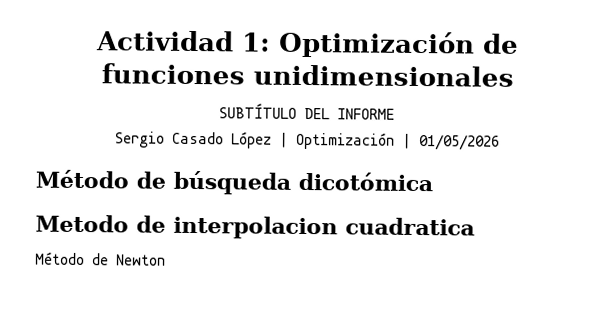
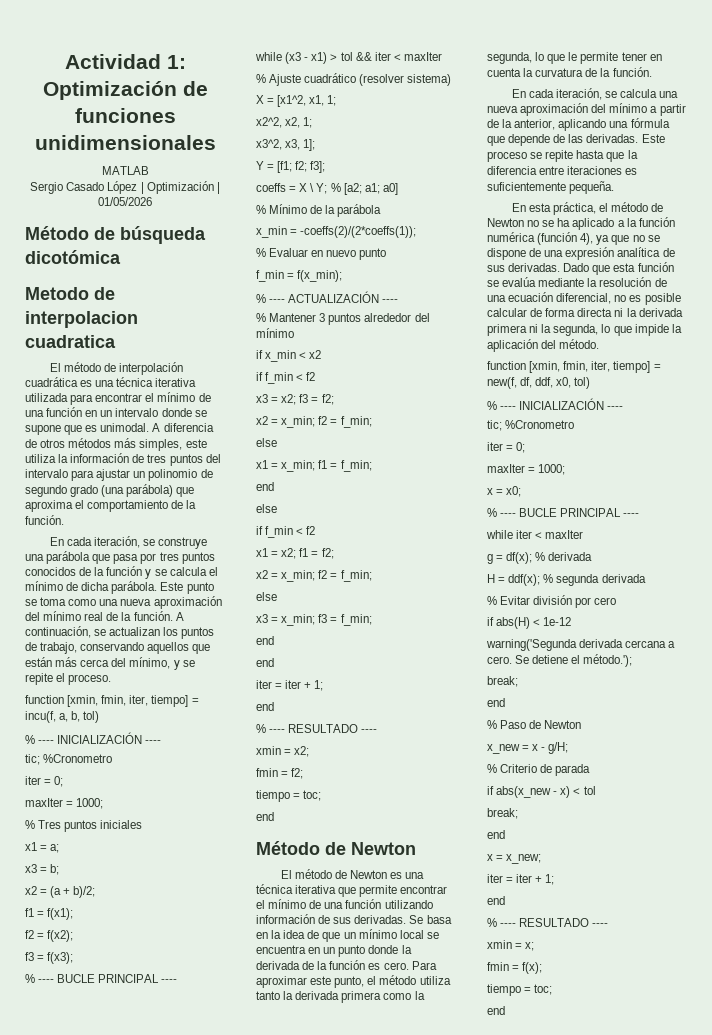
- SUBTÍTULO DEL INFORME
+ MATLAB
+ El método de interpolación cuadrática es una técnica iterativa utilizada para encontrar el mínimo de una función en un intervalo donde se supone que es unimodal. A diferencia de otros métodos más simples, este utiliza la información de tres puntos del intervalo para ajustar un polinomio de segundo grado (una parábola) que aproxima el comportamiento de la función.
+ En cada iteración, se construye una parábola que pasa por tres puntos conocidos de la función y se calcula el mínimo de dicha parábola. Este punto se toma como una nueva aproximación del mínimo real de la función. A continuación, se actualizan los puntos de trabajo, conservando aquellos que están más cerca del mínimo, y se repite el proceso.
+ function [xmin, fmin, iter, tiempo] = incu(f, a, b, tol)
+ % ---- INICIALIZACIÓN ----
+ tic; %Cronometro
+ iter = 0;
+ maxIter = 1000;
+ % Tres puntos iniciales
+ x1 = a;
+ x3 = b;
+ x2 = (a + b)/2;
+ f1 = f(x1);
+ f2 = f(x2);
+ f3 = f(x3);
+ % ---- BUCLE PRINCIPAL ----
+ while (x3 - x1) > tol && iter < maxIter
+ % Ajuste cuadrático (resolver sistema)
+ X = [x1^2, x1, 1;
+ x2^2, x2, 1;
+ x3^2, x3, 1];
+ Y = [f1; f2; f3];
+ coeffs = X \ Y; % [a2; a1; a0]
+ % Mínimo de la parábola
+ x_min = -coeffs(2)/(2*coeffs(1));
+ % Evaluar en nuevo punto
+ f_min = f(x_min);
+ % ---- ACTUALIZACIÓN ----
+ % Mantener 3 puntos alrededor del mínimo
+ if x_min < x2
+ if f_min < f2
+ x3 = x2; f3 = f2;
+ x2 = x_min; f2 = f_min;
+ else
+ x1 = x_min; f1 = f_min;
+ end
+ else
+ if f_min < f2
+ x1 = x2; f1 = f2;
+ x2 = x_min; f2 = f_min;
+ else
+ x3 = x_min; f3 = f_min;
+ end
+ end
+ iter = iter + 1;
+ end
+ % ---- RESULTADO ----
+ xmin = x2;
+ fmin = f2;
+ tiempo = toc;
+ end
  Método de Newton
+ El método de Newton es una técnica iterativa que permite encontrar el mínimo de una función utilizando información de sus derivadas. Se basa en la idea de que un mínimo local se encuentra en un punto donde la derivada de la función es cero. Para aproximar este punto, el método utiliza tanto la derivada primera como la segunda, lo que le permite tener en cuenta la curvatura de la función.
+ En cada iteración, se calcula una nueva aproximación del mínimo a partir de la anterior, aplicando una fórmula que depende de las derivadas. Este proceso se repite hasta que la diferencia entre iteraciones es suficientemente pequeña.
+ En esta práctica, el método de Newton no se ha aplicado a la función numérica (función 4), ya que no se dispone de una expresión analítica de sus derivadas. Dado que esta función se evalúa mediante la resolución de una ecuación diferencial, no es posible calcular de forma directa ni la derivada primera ni la segunda, lo que impide la aplicación del método.
+ function [xmin, fmin, iter, tiempo] = new(f, df, ddf, x0, tol)
+ % ---- INICIALIZACIÓN ----
+ tic; %Cronometro
+ iter = 0;
+ maxIter = 1000;
+ x = x0;
+ % ---- BUCLE PRINCIPAL ----
+ while iter < maxIter
+ g = df(x); % derivada
+ H = ddf(x); % segunda derivada
+ % Evitar división por cero
+ if abs(H) < 1e-12
+ warning('Segunda derivada cercana a cero. Se detiene el método.');
+ break;
+ end
+ % Paso de Newton
+ x_new = x - g/H;
+ % Criterio de parada
+ if abs(x_new - x) < tol
+ break;
+ end
+ x = x_new;
+ iter = iter + 1;
+ end
+ % ---- RESULTADO ----
+ xmin = x;
+ fmin = f(x);
+ tiempo = toc;
+ end

